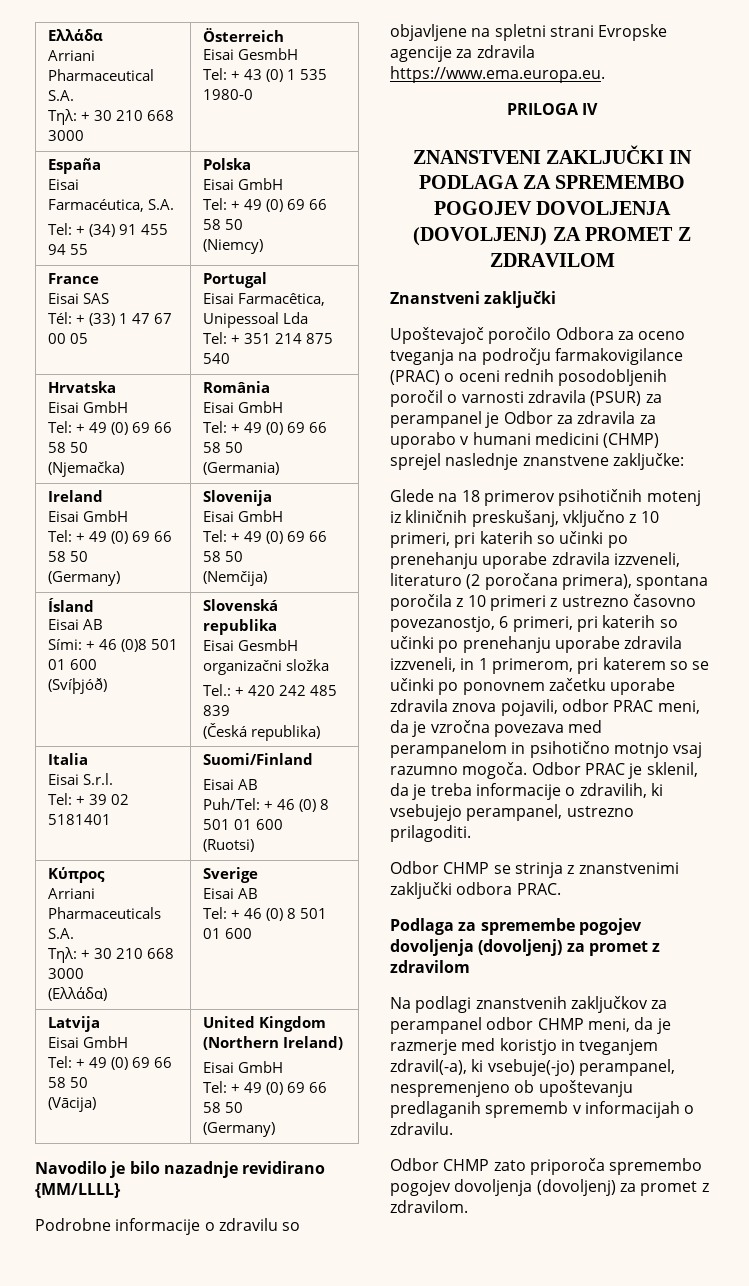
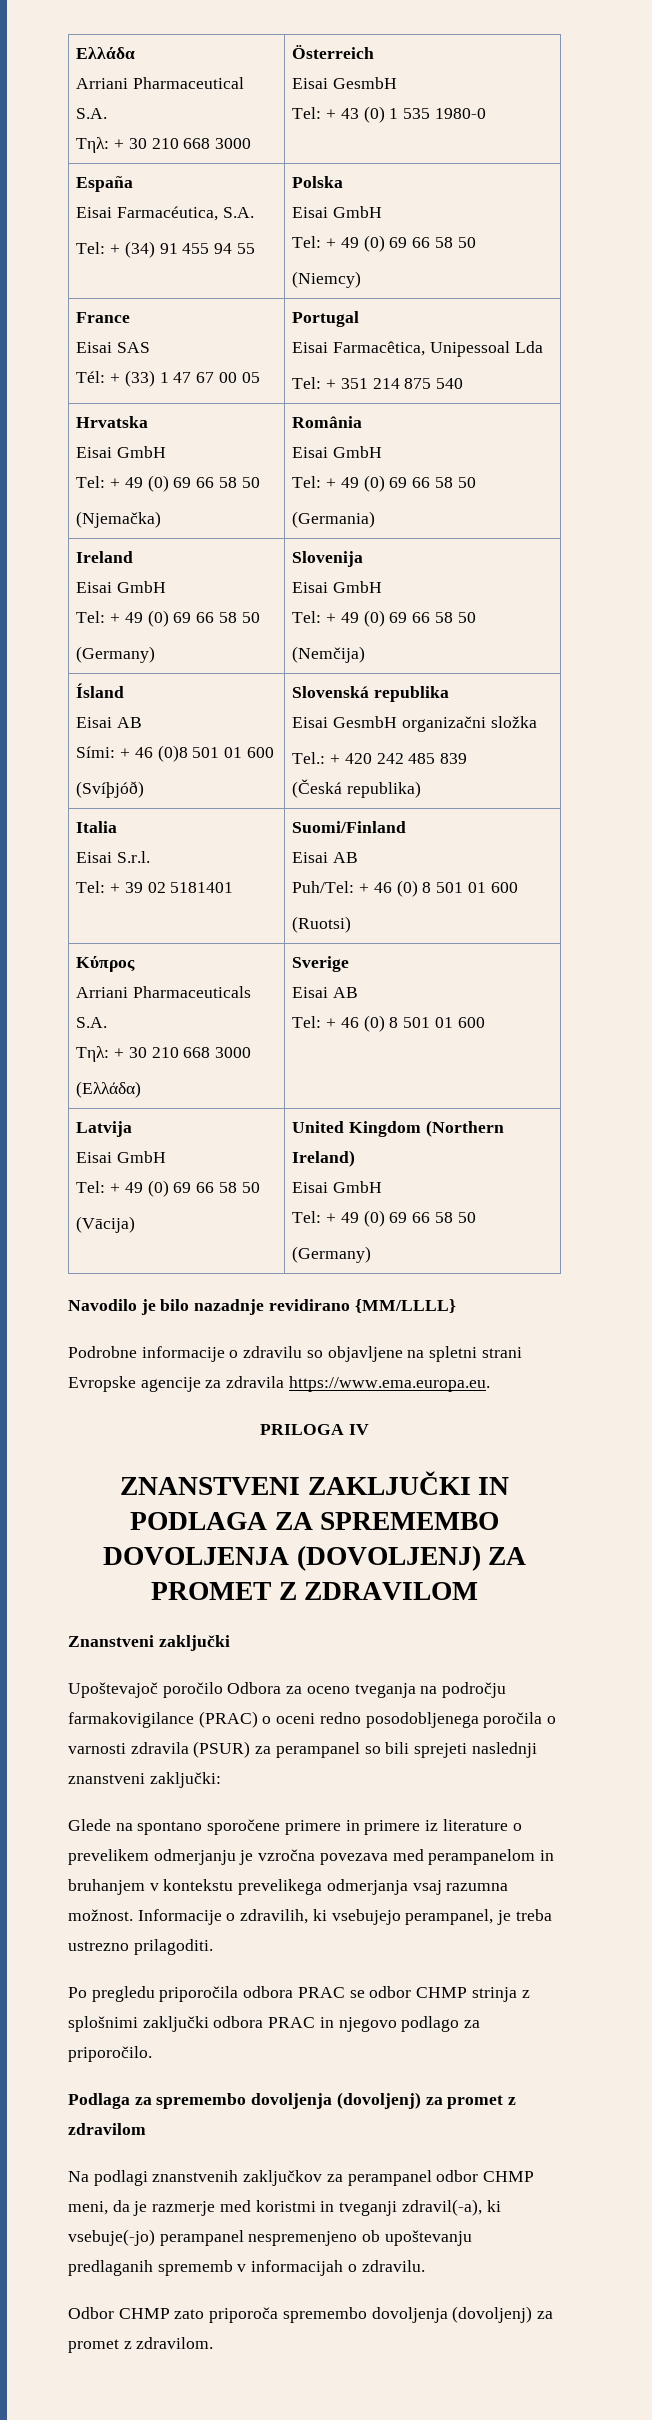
- ZNANSTVENI ZAKLJUČKI IN PODLAGA ZA SPREMEMBO POGOJEV DOVOLJENJA (DOVOLJENJ) ZA PROMET Z ZDRAVILOM
+ ZNANSTVENI ZAKLJUČKI IN PODLAGA ZA SPREMEMBO DOVOLJENJA (DOVOLJENJ) ZA PROMET Z ZDRAVILOM
- Upoštevajoč poročilo Odbora za oceno tveganja na področju farmakovigilance (PRAC) o oceni rednih posodobljenih poročil o varnosti zdravila (PSUR) za perampanel je Odbor za zdravila za uporabo v humani medicini (CHMP) sprejel naslednje znanstvene zaključke:
- Glede na 18 primerov psihotičnih motenj iz kliničnih preskušanj, vključno z 10 primeri, pri katerih so učinki po prenehanju uporabe zdravila izzveneli, literaturo (2 poročana primera), spontana poročila z 10 primeri z ustrezno časovno povezanostjo, 6 primeri, pri katerih so učinki po prenehanju uporabe zdravila izzveneli, in 1 primerom, pri katerem so se učinki po ponovnem začetku uporabe zdravila znova pojavili, odbor PRAC meni, da je vzročna povezava med perampanelom in psihotično motnjo vsaj razumno mogoča. Odbor PRAC je sklenil, da je treba informacije o zdravilih, ki vsebujejo perampanel, ustrezno prilagoditi.
+ Upoštevajoč poročilo Odbora za oceno tveganja na področju farmakovigilance (PRAC) o oceni redno posodobljenega poročila o varnosti zdravila (PSUR) za perampanel so bili sprejeti naslednji znanstveni zaključki:
+ Glede na spontano sporočene primere in primere iz literature o prevelikem odmerjanju je vzročna povezava med perampanelom in bruhanjem v kontekstu prevelikega odmerjanja vsaj razumna možnost. Informacije o zdravilih, ki vsebujejo perampanel, je treba ustrezno prilagoditi.
- Odbor CHMP se strinja z znanstvenimi zaključki odbora PRAC.
+ Po pregledu priporočila odbora PRAC se odbor CHMP strinja z splošnimi zaključki odbora PRAC in njegovo podlago za priporočilo.
- Podlaga za spremembe pogojev dovoljenja (dovoljenj) za promet z zdravilom
+ Podlaga za spremembo dovoljenja (dovoljenj) za promet z zdravilom
- Na podlagi znanstvenih zaključkov za perampanel odbor CHMP meni, da je razmerje med koristjo in tveganjem zdravil(-a), ki vsebuje(-jo) perampanel, nespremenjeno ob upoštevanju predlaganih sprememb v informacijah o zdravilu.
+ Na podlagi znanstvenih zaključkov za perampanel odbor CHMP meni, da je razmerje med koristmi in tveganji zdravil(-a), ki vsebuje(-jo) perampanel nespremenjeno ob upoštevanju predlaganih sprememb v informacijah o zdravilu.
- Odbor CHMP zato priporoča spremembo pogojev dovoljenja (dovoljenj) za promet z zdravilom.
+ Odbor CHMP zato priporoča spremembo dovoljenja (dovoljenj) za promet z zdravilom.

